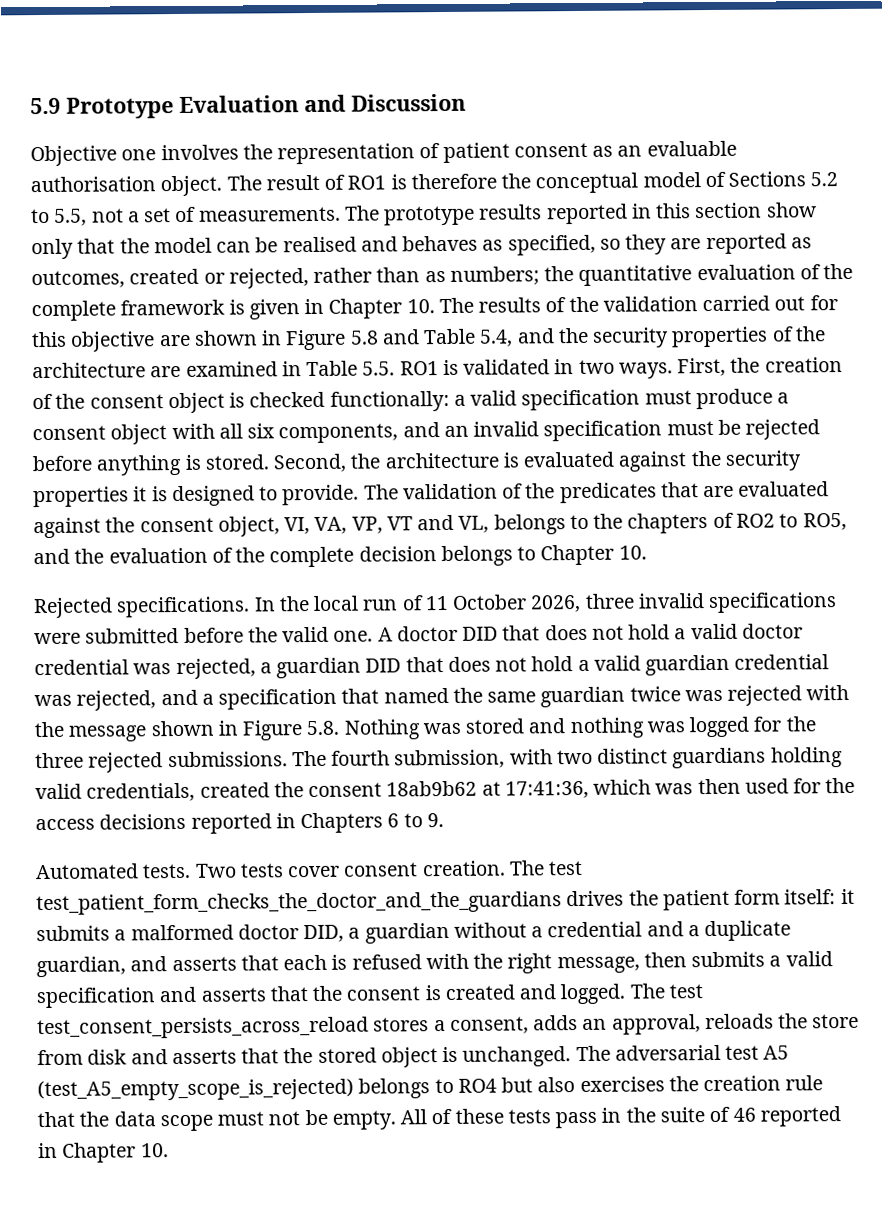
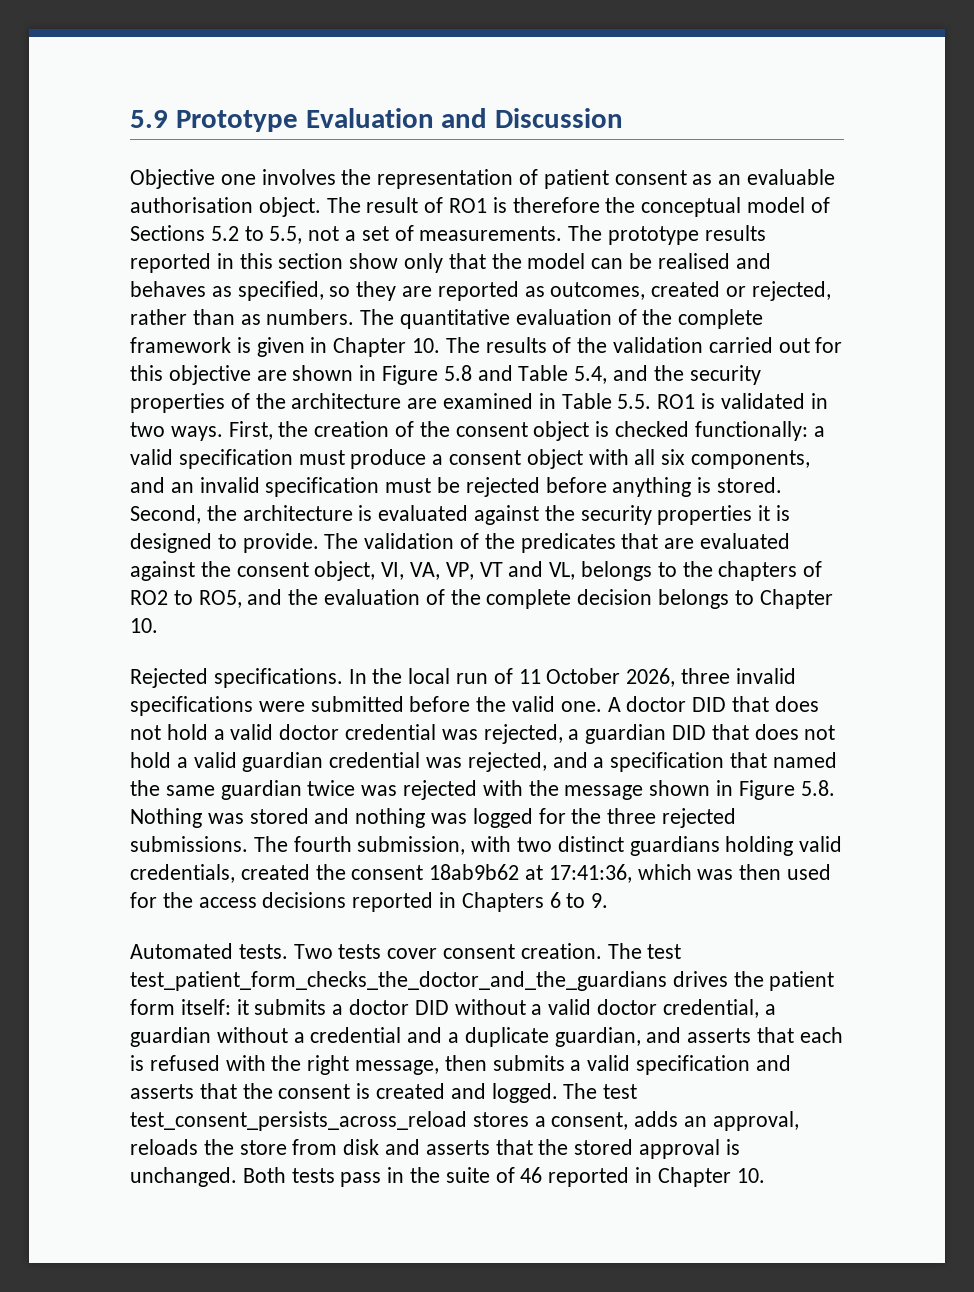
- The prototype results reported in this section show only that the model can be realised and behaves as specified, so they are reported as outcomes, created or rejected, rather than as numbers; the quantitative evaluation of the complete framework is given in Chapter 10. The results of the validation carried out for this objective are shown in Figure 5.8 and Table 5.4, and the security properties of the architecture are examined in Table 5.5. RO1 is validated in two ways.
+ The prototype results reported in this section show only that the model can be realised and behaves as specified, so they are reported as outcomes, created or rejected, rather than as numbers. The quantitative evaluation of the complete framework is given in Chapter 10. The results of the validation carried out for this objective are shown in Figure 5.8 and Table 5.4, and the security properties of the architecture are examined in Table 5.5. RO1 is validated in two ways.
- The test test_patient_form_checks_the_doctor_and_the_guardians drives the patient form itself: it submits a malformed doctor DID, a guardian without a credential and a duplicate guardian, and asserts that each is refused with the right message, then submits a valid specification and asserts that the consent is created and logged.
+ The test test_patient_form_checks_the_doctor_and_the_guardians drives the patient form itself: it submits a doctor DID without a valid doctor credential, a guardian without a credential and a duplicate guardian, and asserts that each is refused with the right message, then submits a valid specification and asserts that the consent is created and logged.
- The test test_consent_persists_across_reload stores a consent, adds an approval, reloads the store from disk and asserts that the stored object is unchanged.
+ The test test_consent_persists_across_reload stores a consent, adds an approval, reloads the store from disk and asserts that the stored approval is unchanged.
- The adversarial test A5 (test_A5_empty_scope_is_rejected) belongs to RO4 but also exercises the creation rule that the data scope must not be empty. All of these tests pass in the suite of 46 reported in Chapter 10.
+ Both tests pass in the suite of 46 reported in Chapter 10.

